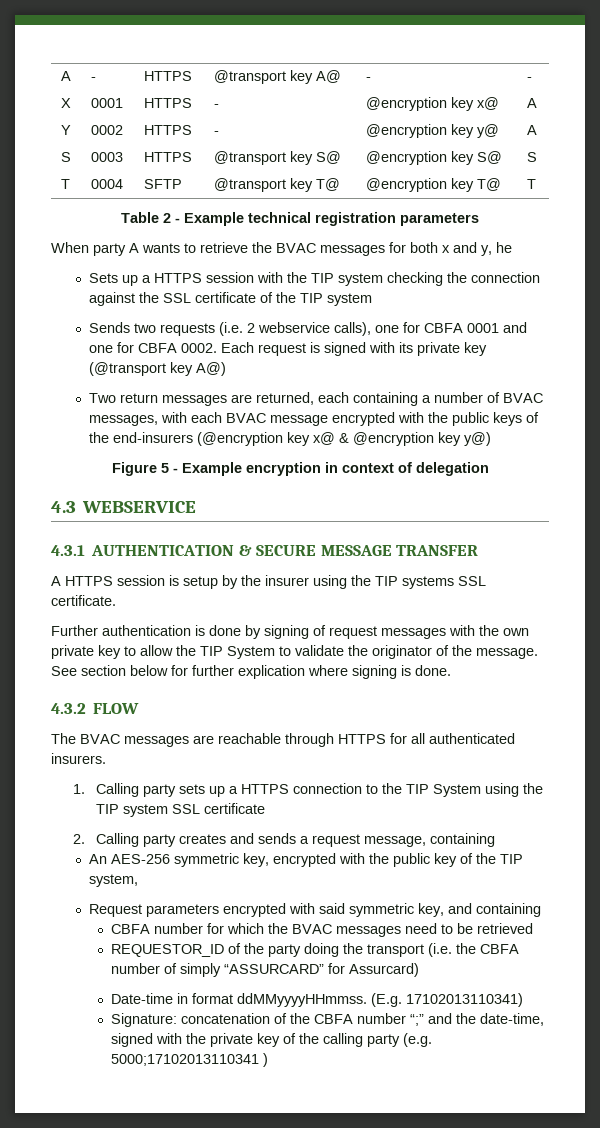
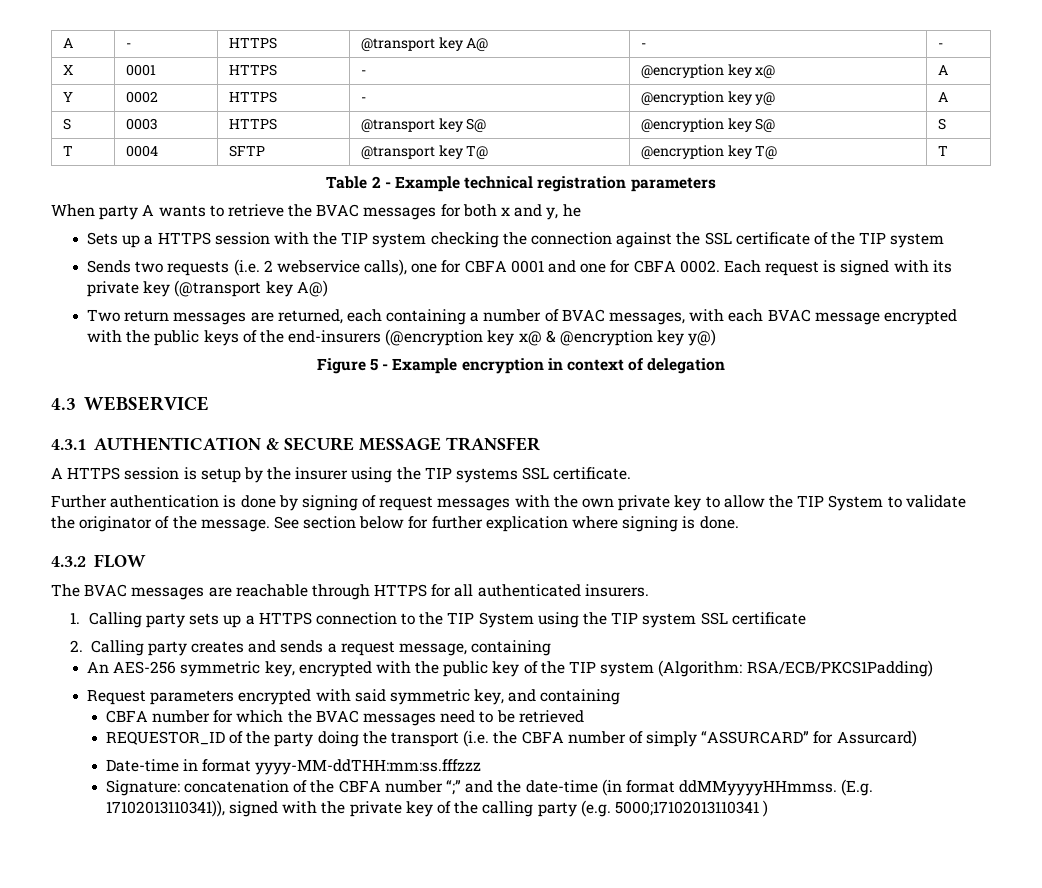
- An AES-256 symmetric key, encrypted with the public key of the TIP system,
+ An AES-256 symmetric key, encrypted with the public key of the TIP system (Algorithm: RSA/ECB/PKCS1Padding)
- Date-time in format ddMMyyyyHHmmss. (E.g. 17102013110341)
+ Date-time in format yyyy-MM-ddTHH:mm:ss.fffzzz
- Signature: concatenation of the CBFA number “;” and the date-time, signed with the private key of the calling party (e.g. 5000;17102013110341 )
+ Signature: concatenation of the CBFA number “;” and the date-time (in format ddMMyyyyHHmmss. (E.g. 17102013110341)), signed with the private key of the calling party (e.g. 5000;17102013110341 )

